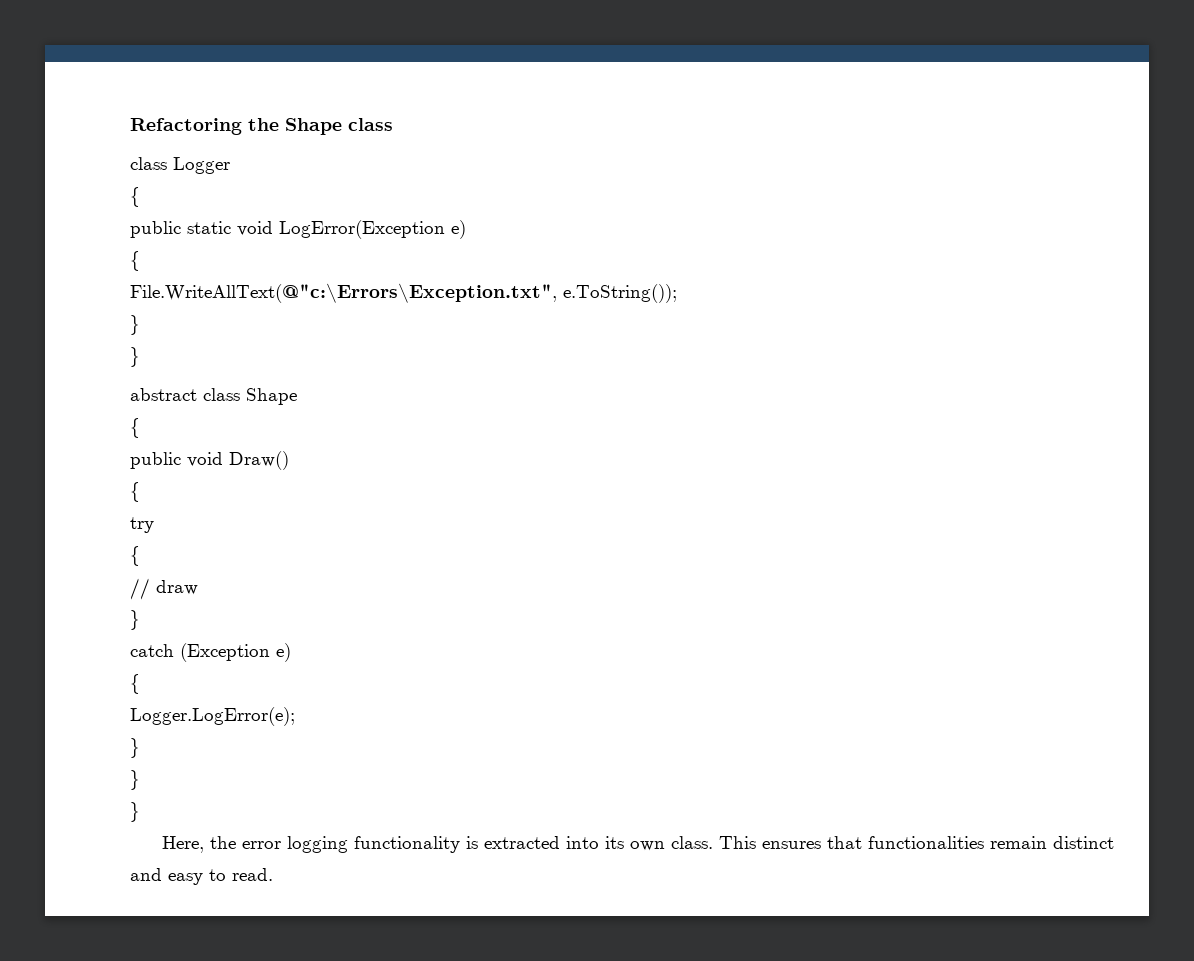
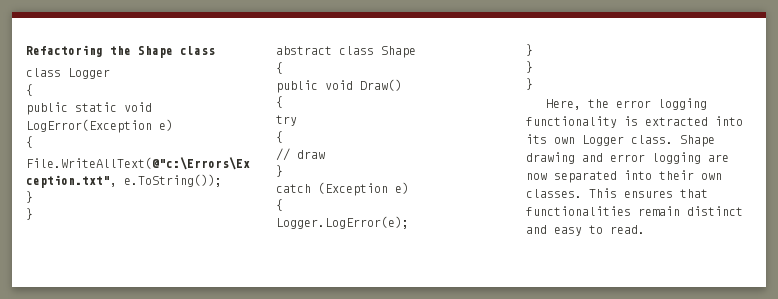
- Here, the error logging functionality is extracted into its own class.
+ Here, the error logging functionality is extracted into its own Logger class. Shape drawing and error logging are now separated into their own classes.

